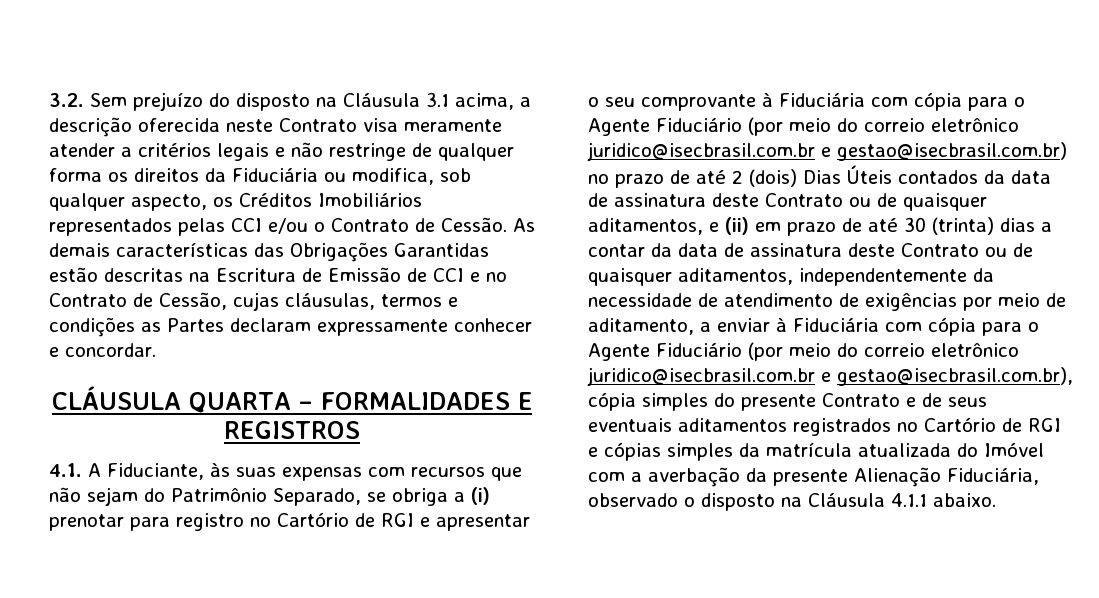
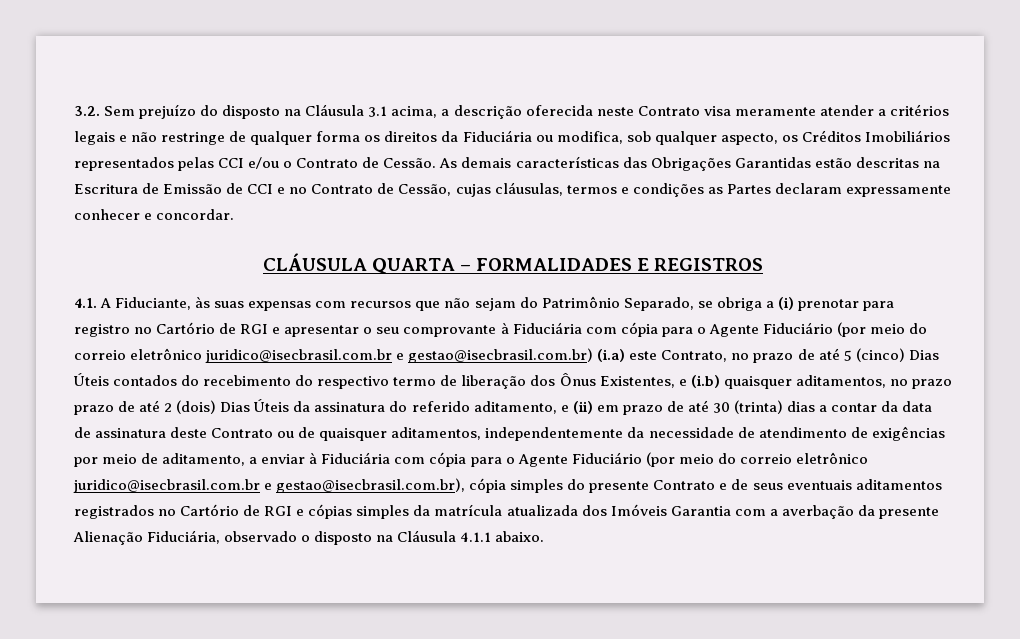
- 4.1. A Fiduciante, às suas expensas com recursos que não sejam do Patrimônio Separado, se obriga a (i) prenotar para registro no Cartório de RGI e apresentar o seu comprovante à Fiduciária com cópia para o Agente Fiduciário (por meio do correio eletrônico juridico@isecbrasil.com.br e gestao@isecbrasil.com.br) no prazo de até 2 (dois) Dias Úteis contados da data de assinatura deste Contrato ou de quaisquer aditamentos, e (ii) em prazo de até 30 (trinta) dias a contar da data de assinatura deste Contrato ou de quaisquer aditamentos, independentemente da necessidade de atendimento de exigências por meio de aditamento, a enviar à Fiduciária com cópia para o Agente Fiduciário (por meio do correio eletrônico juridico@isecbrasil.com.br e gestao@isecbrasil.com.br), cópia simples do presente Contrato e de seus eventuais aditamentos registrados no Cartório de RGI e cópias simples da matrícula atualizada do Imóvel com a averbação da presente Alienação Fiduciária, observado o disposto na Cláusula 4.1.1 abaixo.
+ 4.1. A Fiduciante, às suas expensas com recursos que não sejam do Patrimônio Separado, se obriga a (i) prenotar para registro no Cartório de RGI e apresentar o seu comprovante à Fiduciária com cópia para o Agente Fiduciário (por meio do correio eletrônico juridico@isecbrasil.com.br e gestao@isecbrasil.com.br) (i.a) este Contrato, no prazo de até 5 (cinco) Dias Úteis contados do recebimento do respectivo termo de liberação dos Ônus Existentes, e (i.b) quaisquer aditamentos, no prazo prazo de até 2 (dois) Dias Úteis da assinatura do referido aditamento, e (ii) em prazo de até 30 (trinta) dias a contar da data de assinatura deste Contrato ou de quaisquer aditamentos, independentemente da necessidade de atendimento de exigências por meio de aditamento, a enviar à Fiduciária com cópia para o Agente Fiduciário (por meio do correio eletrônico juridico@isecbrasil.com.br e gestao@isecbrasil.com.br), cópia simples do presente Contrato e de seus eventuais aditamentos registrados no Cartório de RGI e cópias simples da matrícula atualizada dos Imóveis Garantia com a averbação da presente Alienação Fiduciária, observado o disposto na Cláusula 4.1.1 abaixo.

